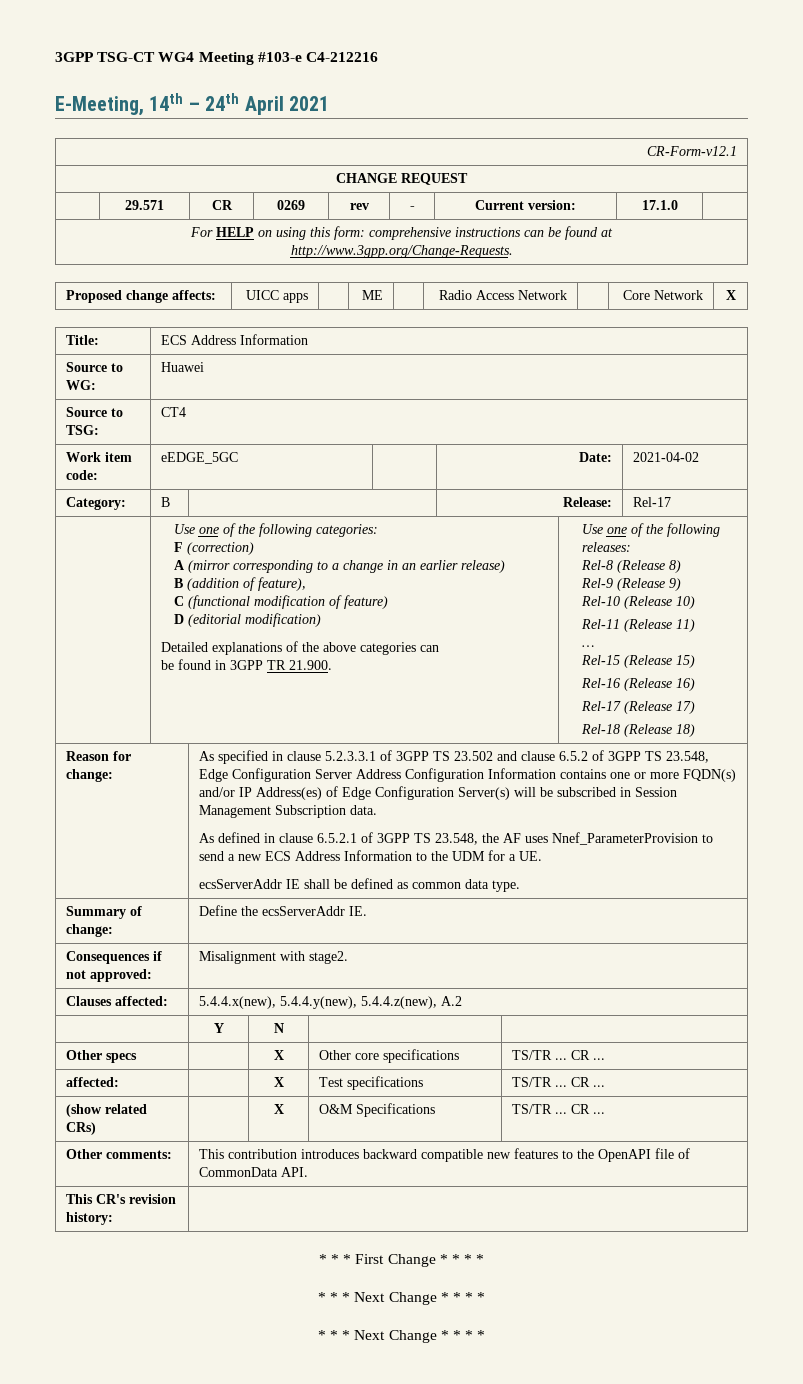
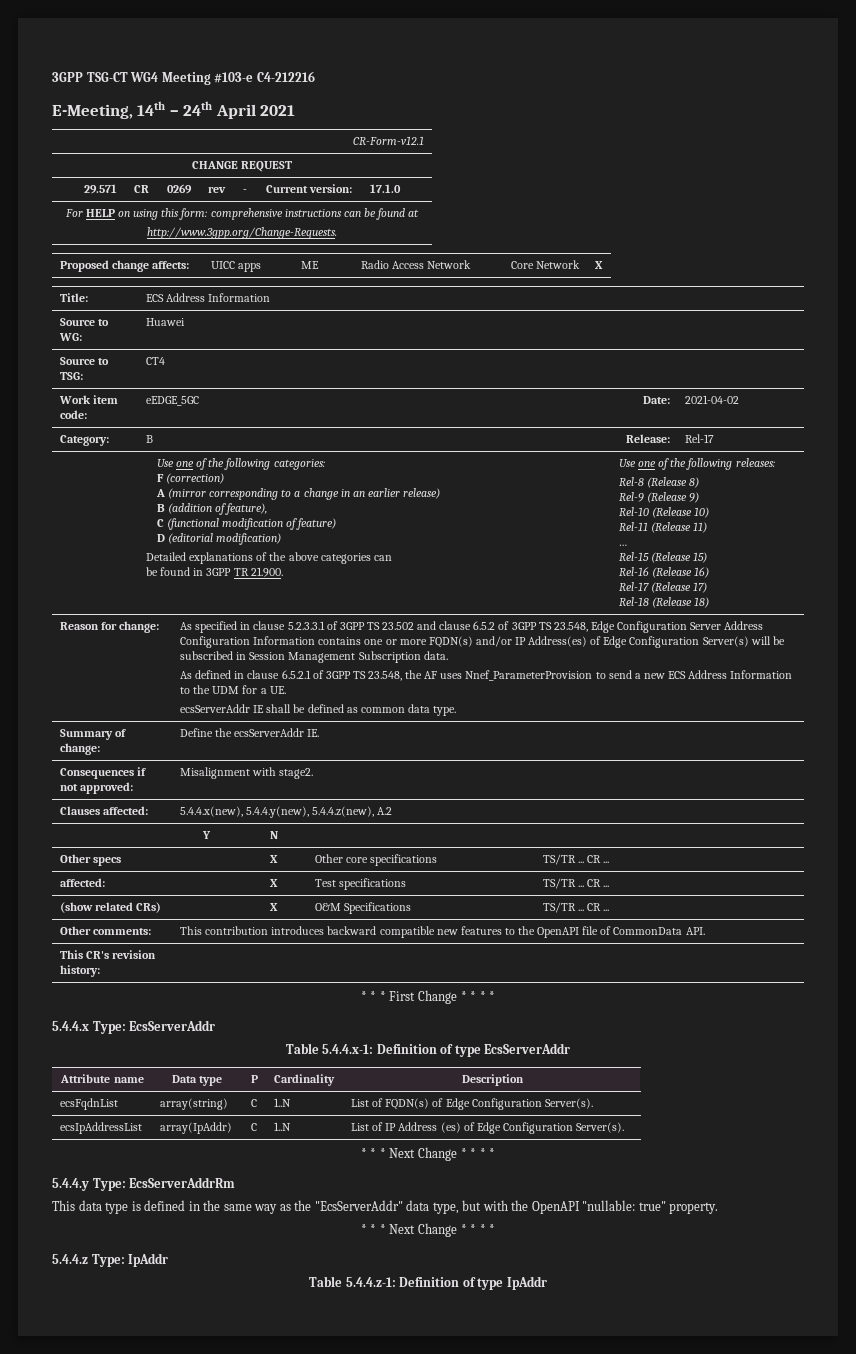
  * * * First Change * * * *
+ 5.4.4.x Type: EcsServerAddr
+ Table 5.4.4.x-1: Definition of type EcsServerAddr
+ Attribute name | Data type | P | Cardinality | Description
+ ecsFqdnList | array(string) | C | 1..N | List of FQDN(s) of Edge Configuration Server(s).
+ ecsIpAddressList | array(IpAddr) | C | 1..N | List of IP Address (es) of Edge Configuration Server(s).
  * * * Next Change * * * *
+ 5.4.4.y Type: EcsServerAddrRm
+ This data type is defined in the same way as the "EcsServerAddr" data type, but with the OpenAPI "nullable: true" property.
  * * * Next Change * * * *
+ 5.4.4.z Type: IpAddr
+ Table 5.4.4.z-1: Definition of type IpAddr

